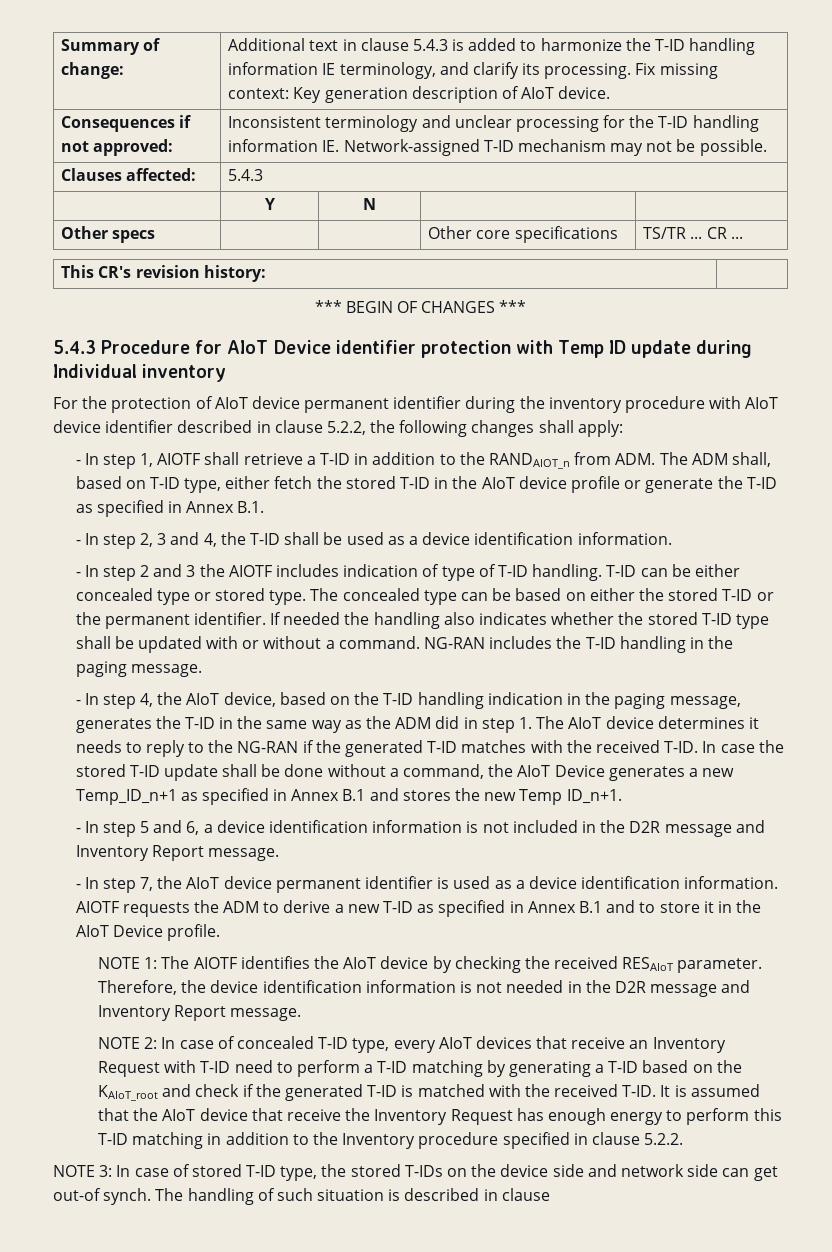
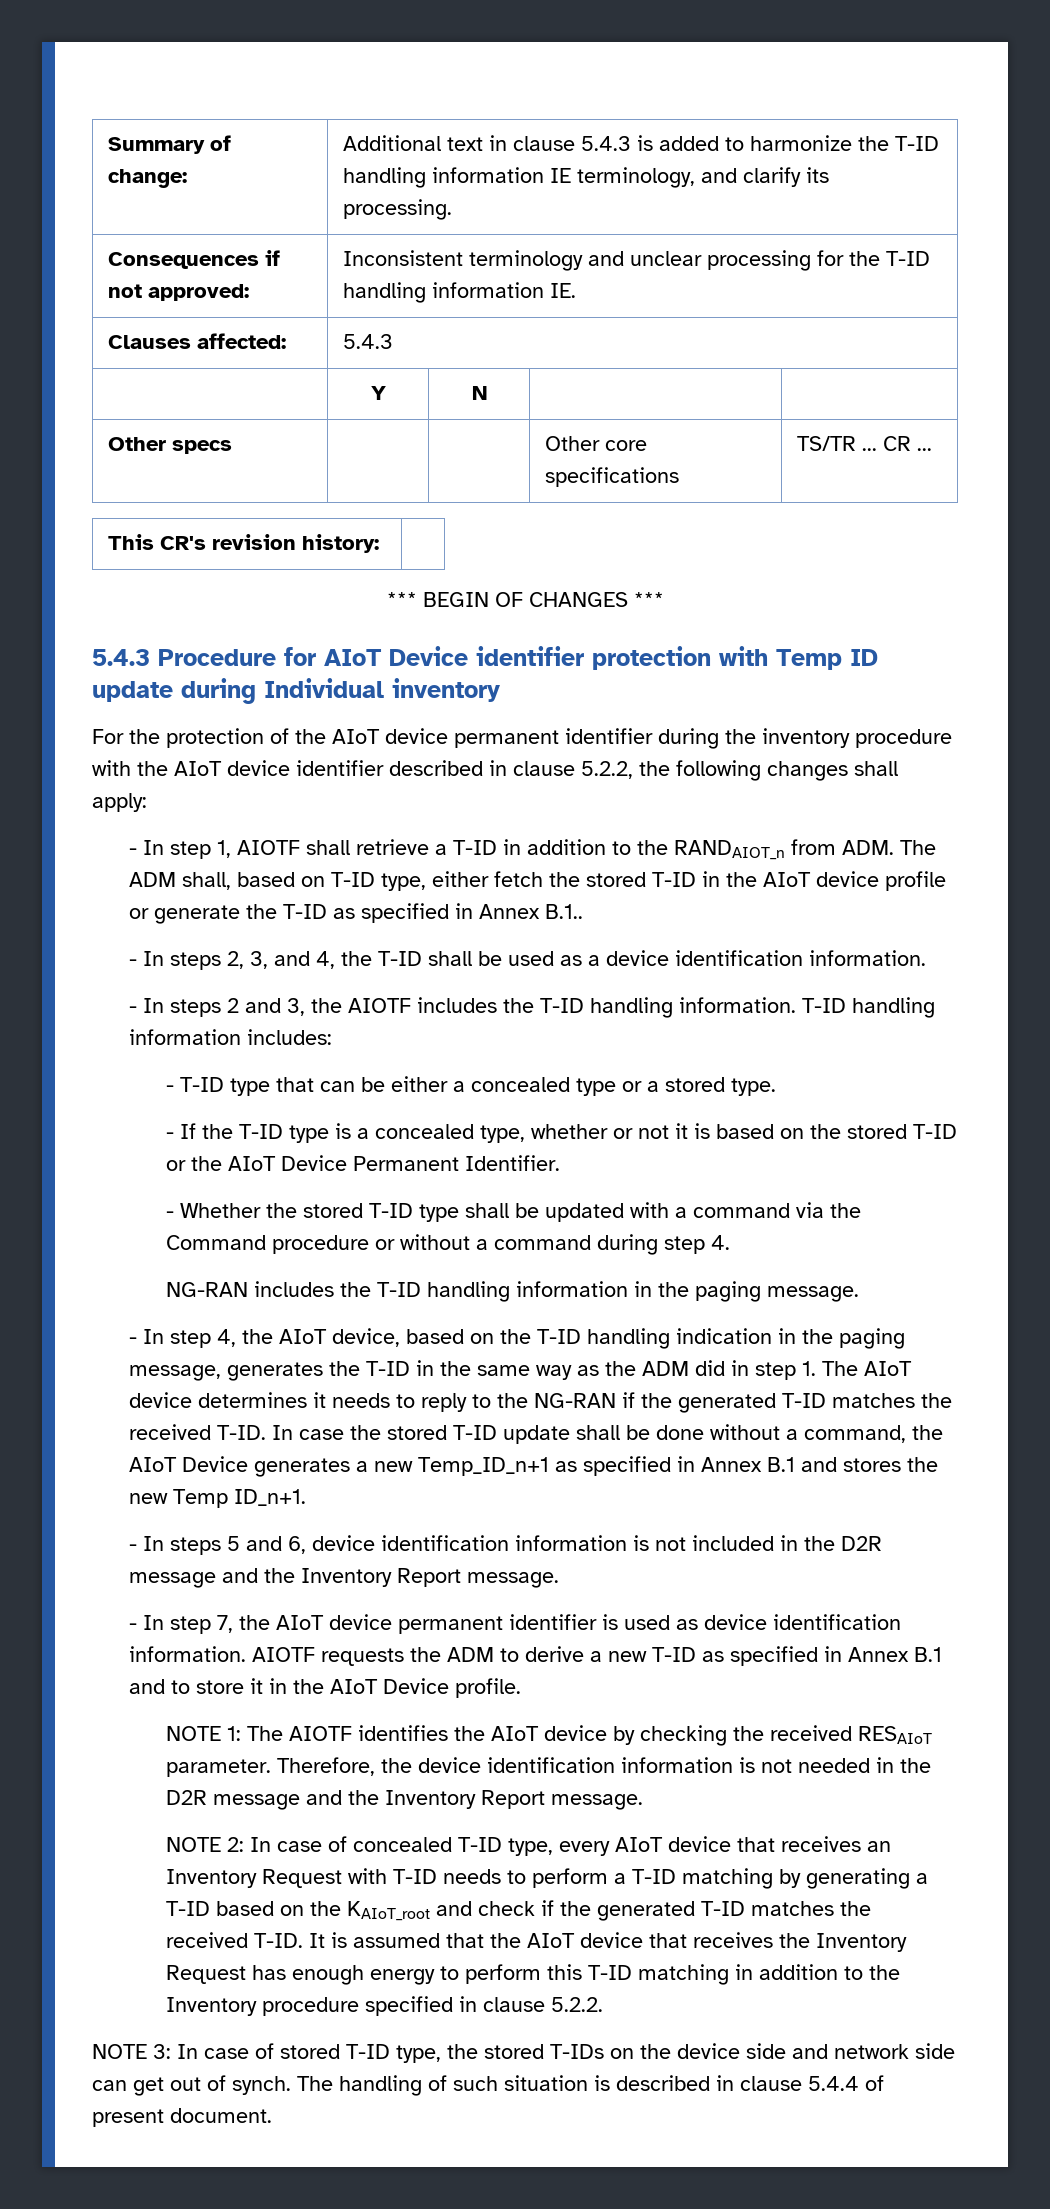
- Summary of change: | Additional text in clause 5.4.3 is added to harmonize the T-ID handling information IE terminology, and clarify its processing. Fix missing context: Key generation description of AIoT device.
+ Summary of change: | Additional text in clause 5.4.3 is added to harmonize the T-ID handling information IE terminology, and clarify its processing.
- Consequences if not approved: | Inconsistent terminology and unclear processing for the T-ID handling information IE. Network-assigned T-ID mechanism may not be possible.
+ Consequences if not approved: | Inconsistent terminology and unclear processing for the T-ID handling information IE.
- For the protection of AIoT device permanent identifier during the inventory procedure with AIoT device identifier described in clause 5.2.2, the following changes shall apply:
+ For the protection of the AIoT device permanent identifier during the inventory procedure with the AIoT device identifier described in clause 5.2.2, the following changes shall apply:
- - In step 1, AIOTF shall retrieve a T-ID in addition to the RANDAIOT_n from ADM. The ADM shall, based on T-ID type, either fetch the stored T-ID in the AIoT device profile or generate the T-ID as specified in Annex B.1.
- - In step 2, 3 and 4, the T-ID shall be used as a device identification information.
+ - In step 1, AIOTF shall retrieve a T-ID in addition to the RANDAIOT_n from ADM. The ADM shall, based on T-ID type, either fetch the stored T-ID in the AIoT device profile or generate the T-ID as specified in Annex B.1..
+ - In steps 2, 3, and 4, the T-ID shall be used as a device identification information.
- - In step 2 and 3 the AIOTF includes indication of type of T-ID handling. T-ID can be either concealed type or stored type. The concealed type can be based on either the stored T-ID or the permanent identifier. If needed the handling also indicates whether the stored T-ID type shall be updated with or without a command. NG-RAN includes the T-ID handling in the paging message.
+ - In steps 2 and 3, the AIOTF includes the T-ID handling information. T-ID handling information includes:
+ - T-ID type that can be either a concealed type or a stored type.
+ - If the T-ID type is a concealed type, whether or not it is based on the stored T-ID or the AIoT Device Permanent Identifier.
+ - Whether the stored T-ID type shall be updated with a command via the Command procedure or without a command during step 4.
+ NG-RAN includes the T-ID handling information in the paging message.
- - In step 4, the AIoT device, based on the T-ID handling indication in the paging message, generates the T-ID in the same way as the ADM did in step 1. The AIoT device determines it needs to reply to the NG-RAN if the generated T-ID matches with the received T-ID.
+ - In step 4, the AIoT device, based on the T-ID handling indication in the paging message, generates the T-ID in the same way as the ADM did in step 1. The AIoT device determines it needs to reply to the NG-RAN if the generated T-ID matches the received T-ID.
- - In step 5 and 6, a device identification information is not included in the D2R message and Inventory Report message.
+ - In steps 5 and 6, device identification information is not included in the D2R message and the Inventory Report message.
- - In step 7, the AIoT device permanent identifier is used as a device identification information.
+ - In step 7, the AIoT device permanent identifier is used as device identification information.
- Therefore, the device identification information is not needed in the D2R message and Inventory Report message.
+ Therefore, the device identification information is not needed in the D2R message and the Inventory Report message.
- NOTE 2: In case of concealed T-ID type, every AIoT devices that receive an Inventory Request with T-ID need to perform a T-ID matching by generating a T-ID based on the KAIoT_root and check if the generated T-ID is matched with the received T-ID.
+ NOTE 2: In case of concealed T-ID type, every AIoT device that receives an Inventory Request with T-ID needs to perform a T-ID matching by generating a T-ID based on the KAIoT_root and check if the generated T-ID matches the received T-ID.
- It is assumed that the AIoT device that receive the Inventory Request has enough energy to perform this T-ID matching in addition to the Inventory procedure specified in clause 5.2.2.
+ It is assumed that the AIoT device that receives the Inventory Request has enough energy to perform this T-ID matching in addition to the Inventory procedure specified in clause 5.2.2.
- NOTE 3: In case of stored T-ID type, the stored T-IDs on the device side and network side can get out-of synch.
+ NOTE 3: In case of stored T-ID type, the stored T-IDs on the device side and network side can get out of synch.
- The handling of such situation is described in clause
+ The handling of such situation is described in clause 5.4.4 of present document.

